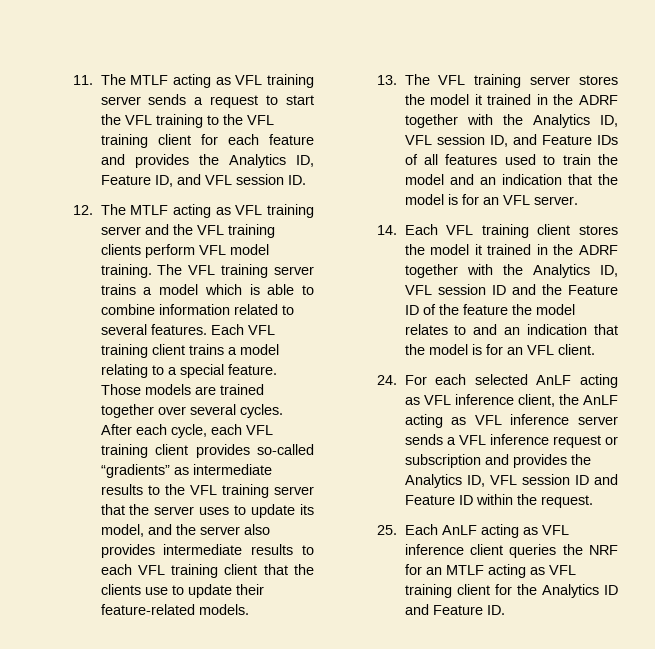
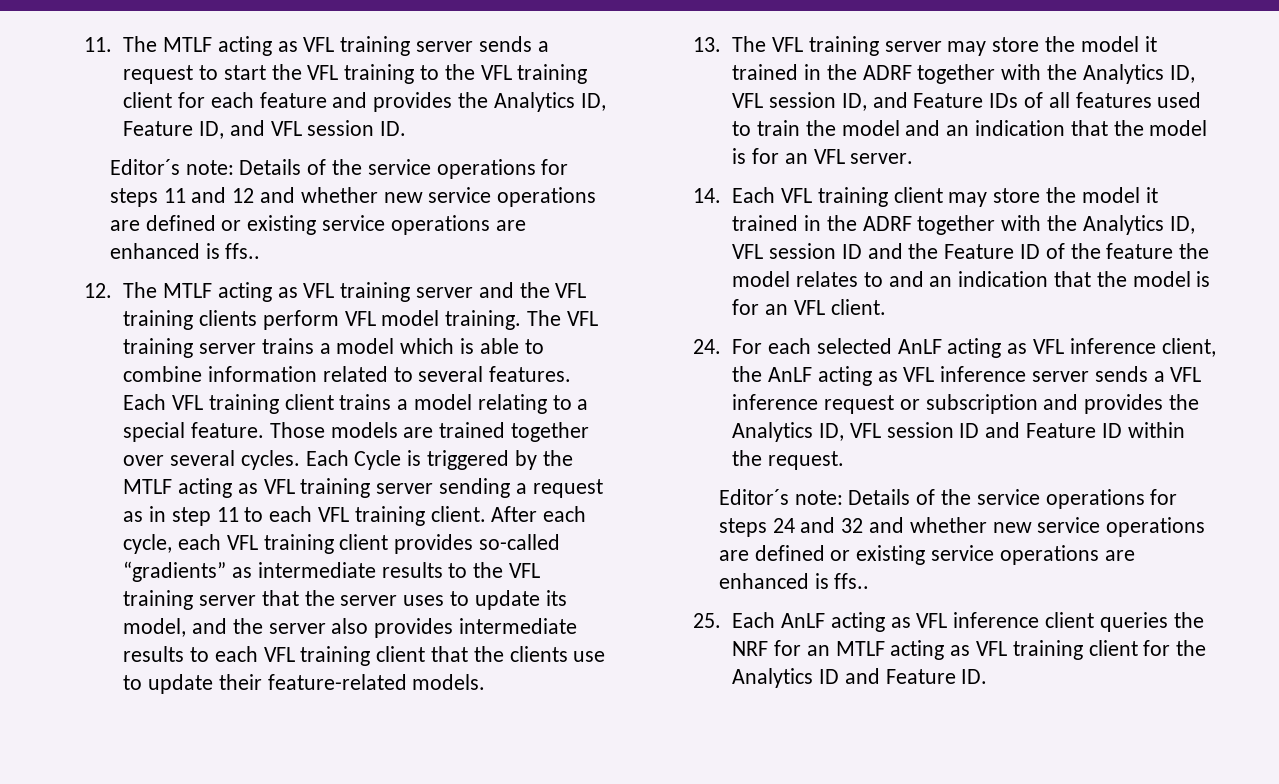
+ Editor´s note: Details of the service operations for steps 11 and 12 and whether new service operations are defined or existing service operations are enhanced is ffs..
+ Each Cycle is triggered by the MTLF acting as VFL training server sending a request as in step 11 to each VFL training client.
- 13. The VFL training server stores the model it trained in the ADRF together with the Analytics ID, VFL session ID, and Feature IDs of all features used to train the model and an indication that the model is for an VFL server.
+ 13. The VFL training server may store the model it trained in the ADRF together with the Analytics ID, VFL session ID, and Feature IDs of all features used to train the model and an indication that the model is for an VFL server.
- 14. Each VFL training client stores the model it trained in the ADRF together with the Analytics ID, VFL session ID and the Feature ID of the feature the model relates to and an indication that the model is for an VFL client.
+ 14. Each VFL training client may store the model it trained in the ADRF together with the Analytics ID, VFL session ID and the Feature ID of the feature the model relates to and an indication that the model is for an VFL client.
+ Editor´s note: Details of the service operations for steps 24 and 32 and whether new service operations are defined or existing service operations are enhanced is ffs..

